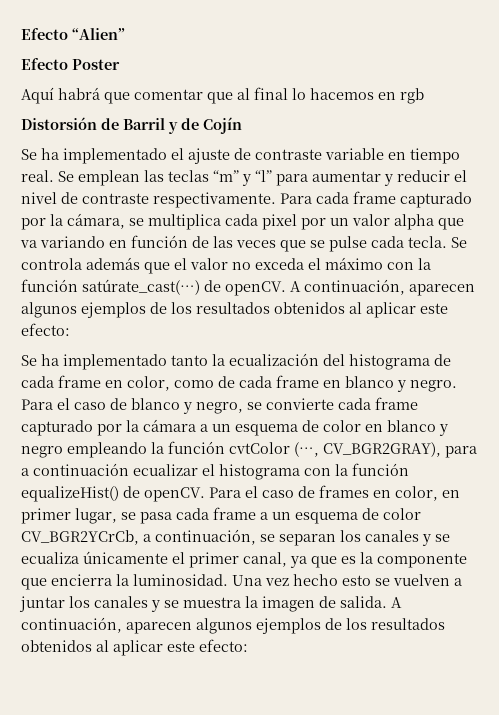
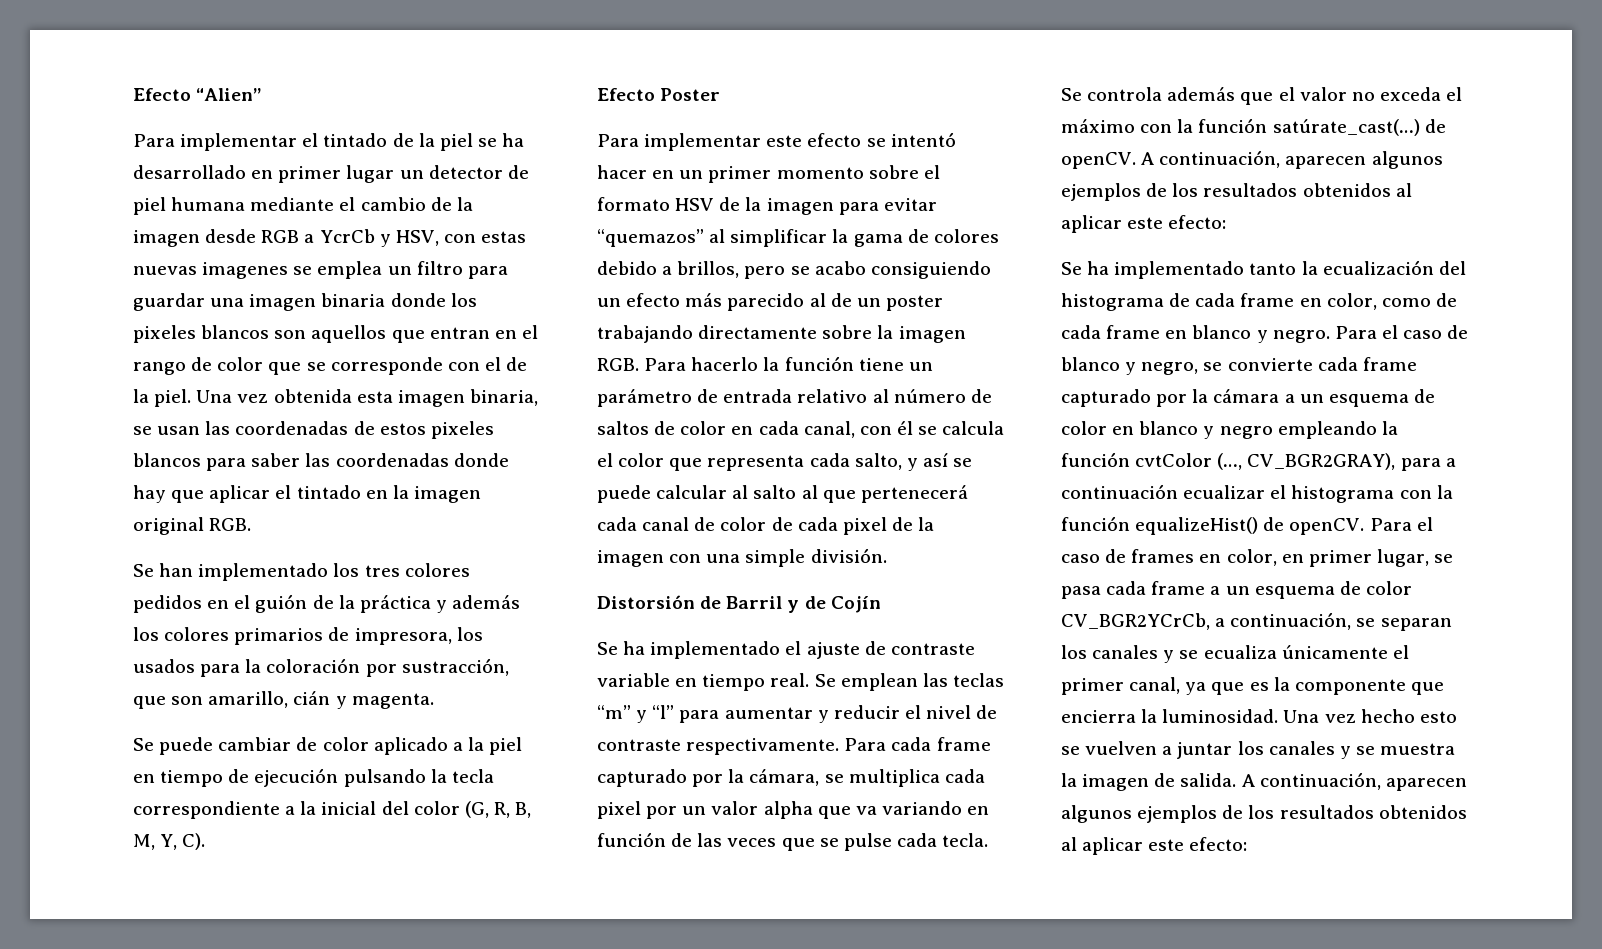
+ Para implementar el tintado de la piel se ha desarrollado en primer lugar un detector de piel humana mediante el cambio de la imagen desde RGB a YcrCb y HSV, con estas nuevas imagenes se emplea un filtro para guardar una imagen binaria donde los pixeles blancos son aquellos que entran en el rango de color que se corresponde con el de la piel. Una vez obtenida esta imagen binaria, se usan las coordenadas de estos pixeles blancos para saber las coordenadas donde hay que aplicar el tintado en la imagen original RGB.
+ Se han implementado los tres colores pedidos en el guión de la práctica y además los colores primarios de impresora, los usados para la coloración por sustracción, que son amarillo, cián y magenta.
+ Se puede cambiar de color aplicado a la piel en tiempo de ejecución pulsando la tecla correspondiente a la inicial del color (G, R, B, M, Y, C).
  Efecto Poster
- Aquí habrá que comentar que al final lo hacemos en rgb
+ Para implementar este efecto se intentó hacer en un primer momento sobre el formato HSV de la imagen para evitar “quemazos” al simplificar la gama de colores debido a brillos, pero se acabo consiguiendo un efecto más parecido al de un poster trabajando directamente sobre la imagen RGB. Para hacerlo la función tiene un parámetro de entrada relativo al número de saltos de color en cada canal, con él se calcula el color que representa cada salto, y así se puede calcular al salto al que pertenecerá cada canal de color de cada pixel de la imagen con una simple división.

